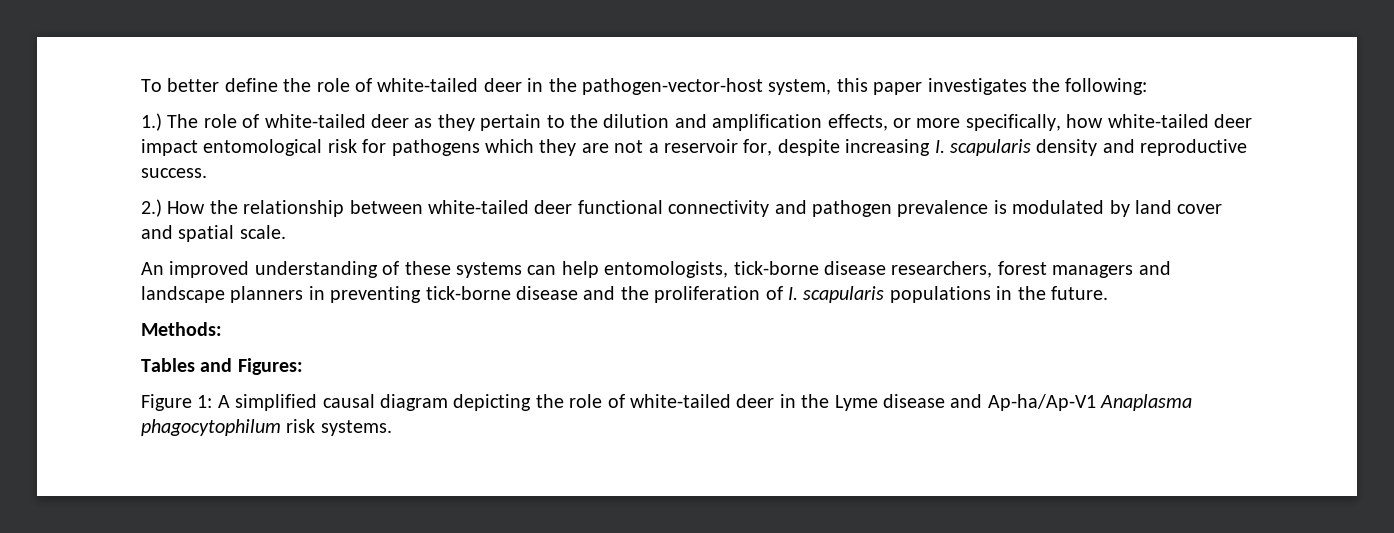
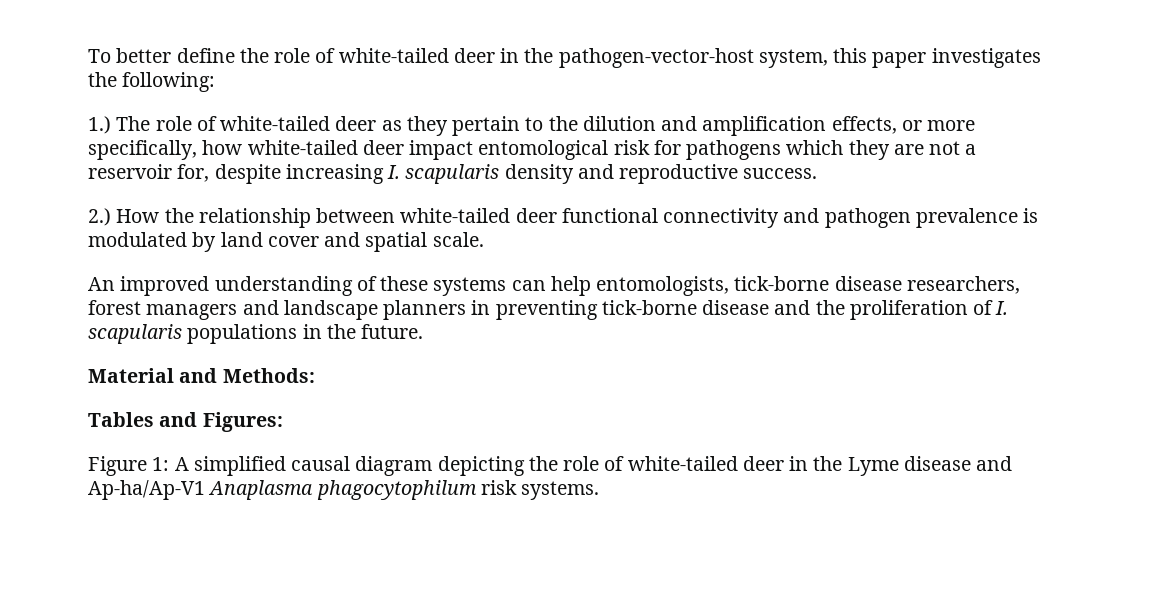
- Methods:
+ Material and Methods:

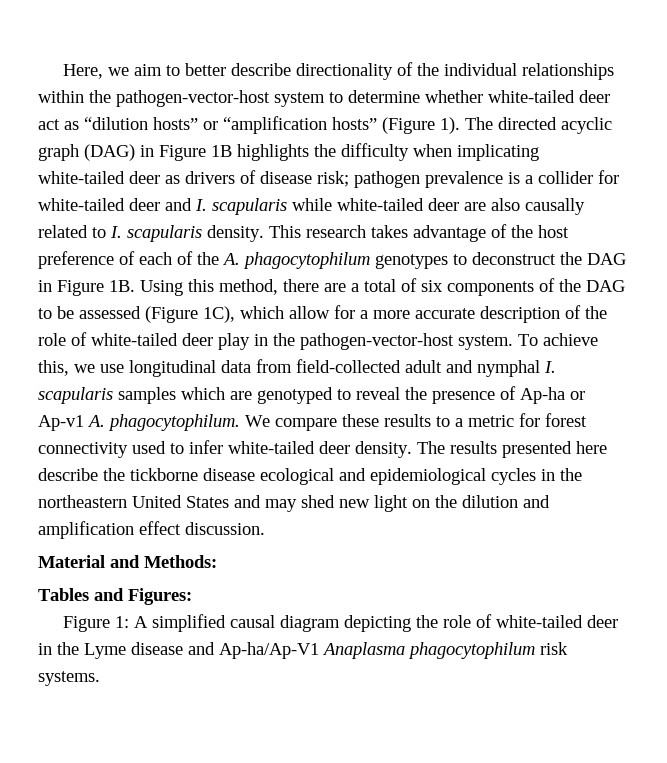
- To better define the role of white-tailed deer in the pathogen-vector-host system, this paper investigates the following:
- 1.) The role of white-tailed deer as they pertain to the dilution and amplification effects, or more specifically, how white-tailed deer impact entomological risk for pathogens which they are not a reservoir for, despite increasing I. scapularis density and reproductive success.
- 2.) How the relationship between white-tailed deer functional connectivity and pathogen prevalence is modulated by land cover and spatial scale.
- An improved understanding of these systems can help entomologists, tick-borne disease researchers, forest managers and landscape planners in preventing tick-borne disease and the proliferation of I. scapularis populations in the future.
+ Here, we aim to better describe directionality of the individual relationships within the pathogen-vector-host system to determine whether white-tailed deer act as “dilution hosts” or “amplification hosts” (Figure 1). The directed acyclic graph (DAG) in Figure 1B highlights the difficulty when implicating white-tailed deer as drivers of disease risk; pathogen prevalence is a collider for white-tailed deer and I. scapularis while white-tailed deer are also causally related to I. scapularis density. This research takes advantage of the host preference of each of the A. phagocytophilum genotypes to deconstruct the DAG in Figure 1B. Using this method, there are a total of six components of the DAG to be assessed (Figure 1C), which allow for a more accurate description of the role of white-tailed deer play in the pathogen-vector-host system. To achieve this, we use longitudinal data from field-collected adult and nymphal I. scapularis samples which are genotyped to reveal the presence of Ap-ha or Ap-v1 A. phagocytophilum. We compare these results to a metric for forest connectivity used to infer white-tailed deer density. The results presented here describe the tickborne disease ecological and epidemiological cycles in the northeastern United States and may shed new light on the dilution and amplification effect discussion.

